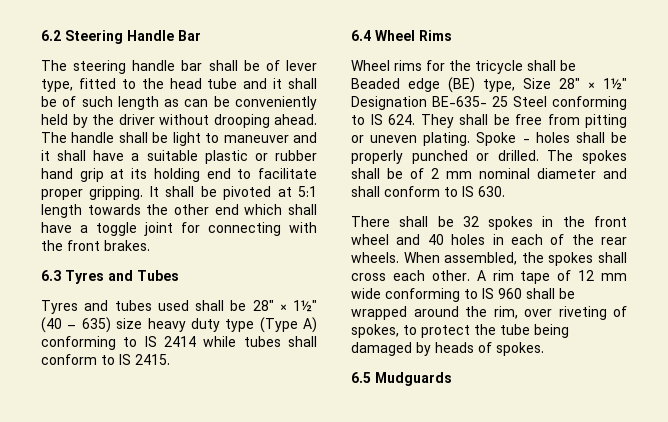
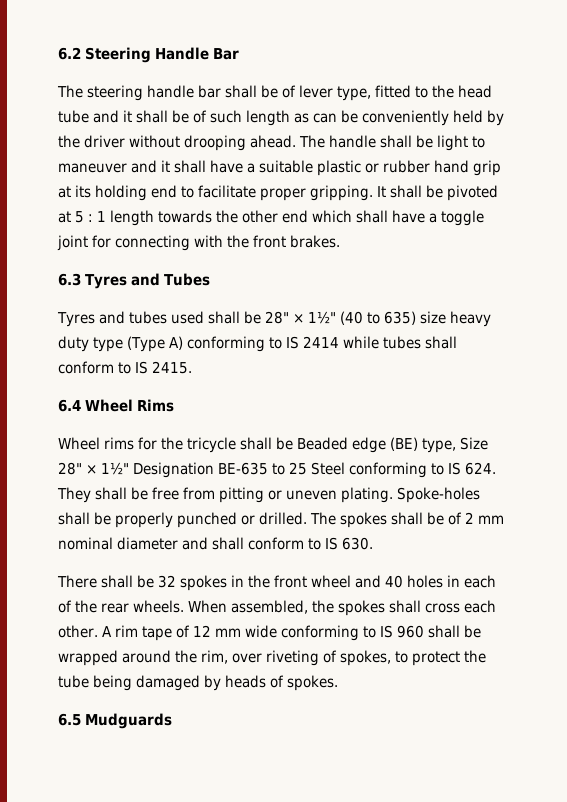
- It shall be pivoted at 5:1 length towards the other end which shall have a toggle joint for connecting with the front brakes.
+ It shall be pivoted at 5 : 1 length towards the other end which shall have a toggle joint for connecting with the front brakes.
- Tyres and tubes used shall be 28" × 1½" (40 – 635) size heavy duty type (Type A) conforming to IS 2414 while tubes shall conform to IS 2415.
+ Tyres and tubes used shall be 28" × 1½" (40 to 635) size heavy duty type (Type A) conforming to IS 2414 while tubes shall conform to IS 2415.
- Wheel rims for the tricycle shall be Beaded edge (BE) type, Size 28" × 1½" Designation BE-635- 25 Steel conforming to IS 624. They shall be free from pitting or uneven plating.
+ Wheel rims for the tricycle shall be Beaded edge (BE) type, Size 28" × 1½" Designation BE-635 to 25 Steel conforming to IS 624. They shall be free from pitting or uneven plating.
- Spoke - holes shall be properly punched or drilled.
+ Spoke-holes shall be properly punched or drilled.

